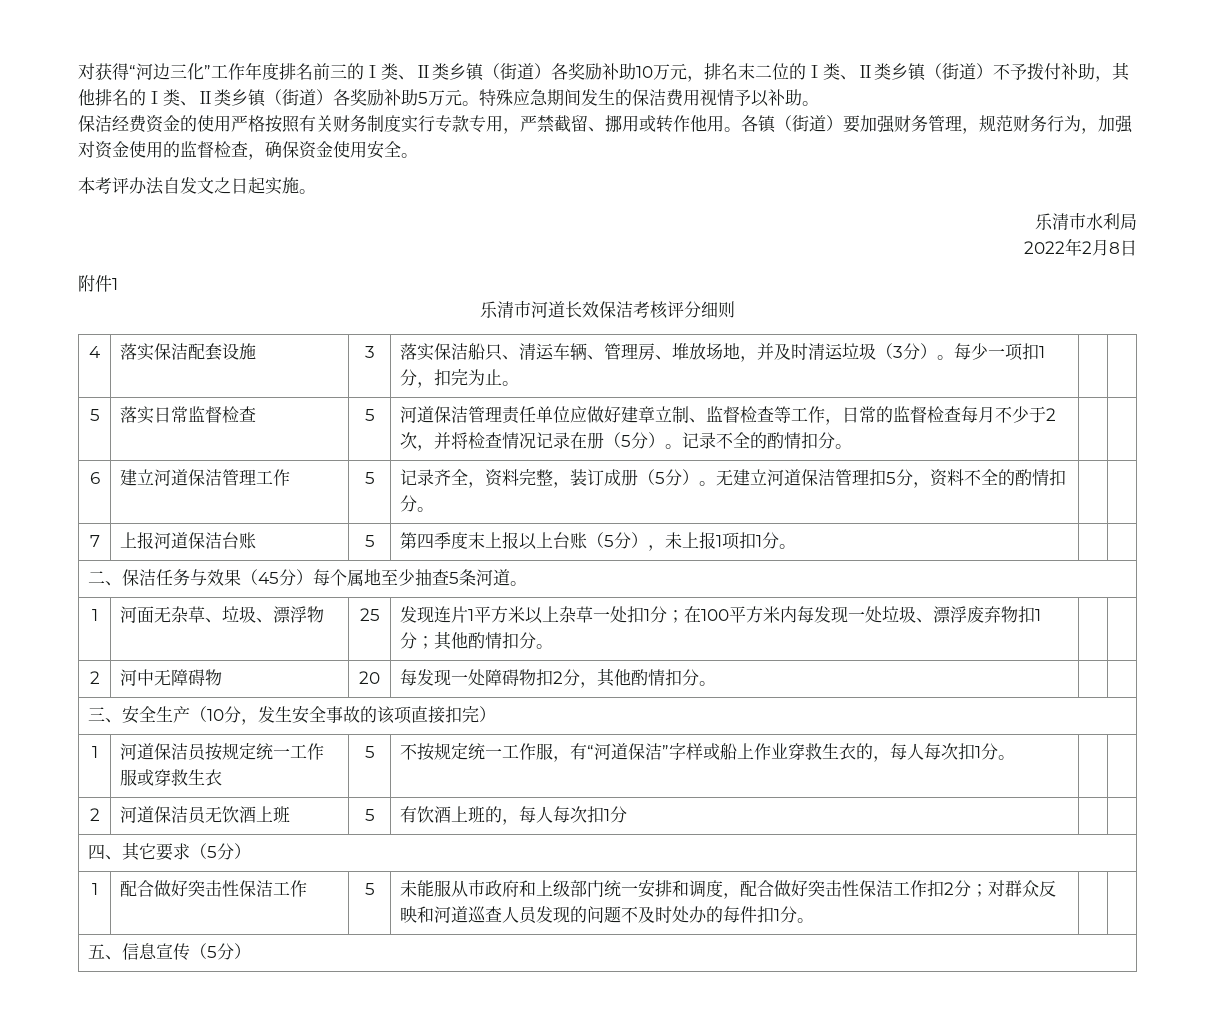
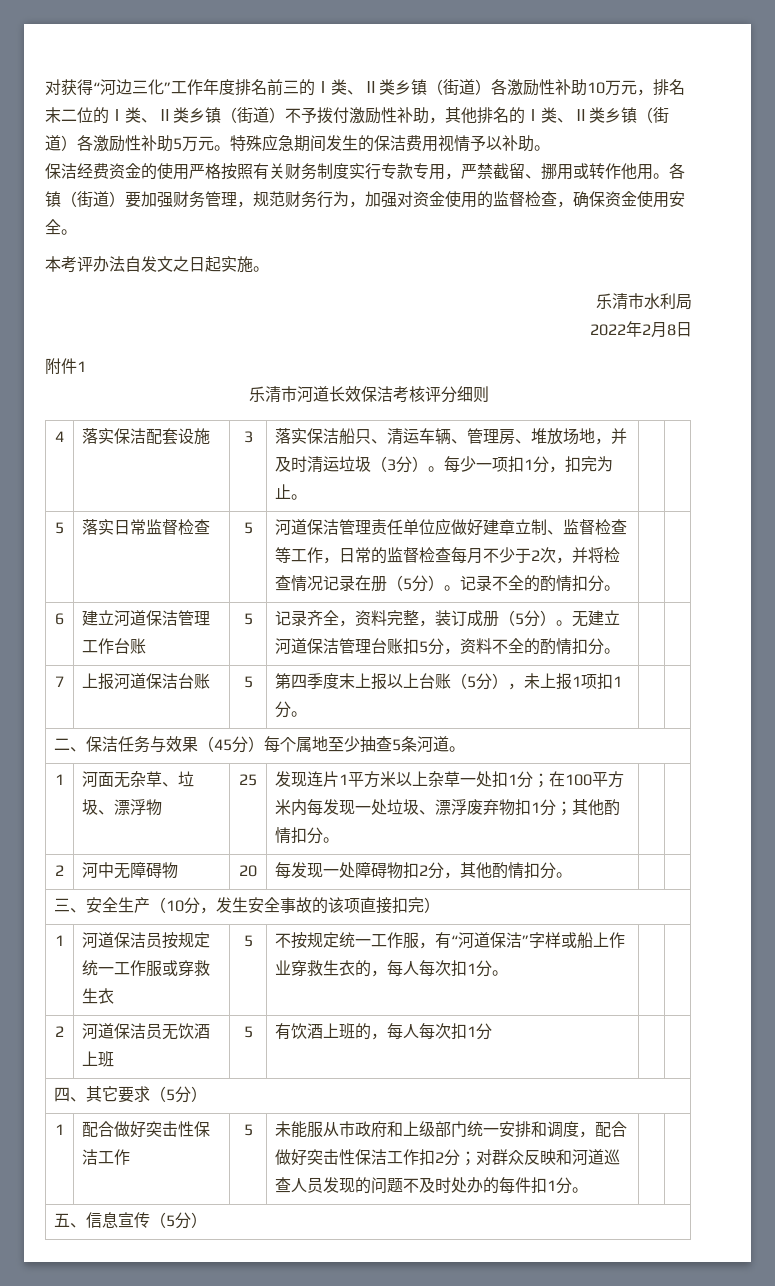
- 对获得“河边三化”工作年度排名前三的Ⅰ类、Ⅱ类乡镇（街道）各奖励补助10万元，排名末二位的Ⅰ类、Ⅱ类乡镇（街道）不予拨付补助，其他排名的Ⅰ类、Ⅱ类乡镇（街道）各奖励补助5万元。
+ 对获得“河边三化”工作年度排名前三的Ⅰ类、Ⅱ类乡镇（街道）各激励性补助10万元，排名末二位的Ⅰ类、Ⅱ类乡镇（街道）不予拨付激励性补助，其他排名的Ⅰ类、Ⅱ类乡镇（街道）各激励性补助5万元。
- 6 | 建立河道保洁管理工作 | 5 | 记录齐全，资料完整，装订成册（5分）。无建立河道保洁管理扣5分，资料不全的酌情扣分。 | |
+ 6 | 建立河道保洁管理工作台账 | 5 | 记录齐全，资料完整，装订成册（5分）。无建立河道保洁管理台账扣5分，资料不全的酌情扣分。 | |

